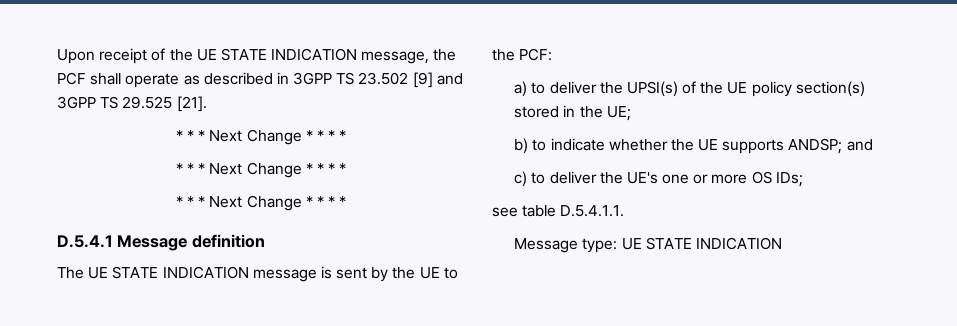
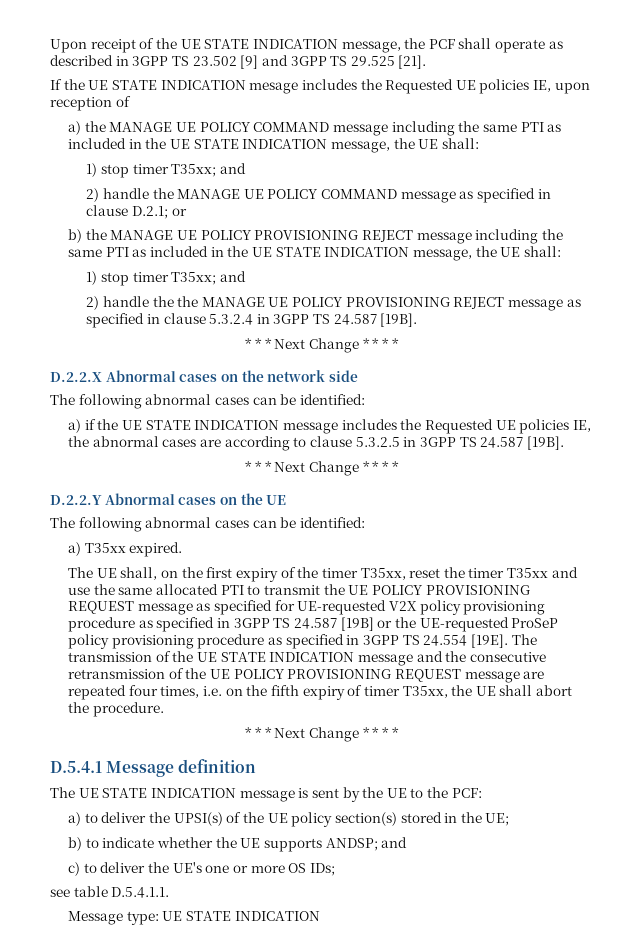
  Upon receipt of the UE STATE INDICATION message, the PCF shall operate as described in 3GPP TS 23.502 [9] and 3GPP TS 29.525 [21].
+ If the UE STATE INDICATION mesage includes the Requested UE policies IE, upon reception of
+ a) the MANAGE UE POLICY COMMAND message including the same PTI as included in the UE STATE INDICATION message, the UE shall:
+ 1) stop timer T35xx; and
+ 2) handle the MANAGE UE POLICY COMMAND message as specified in clause D.2.1; or
+ b) the MANAGE UE POLICY PROVISIONING REJECT message including the same PTI as included in the UE STATE INDICATION message, the UE shall:
+ 1) stop timer T35xx; and
+ 2) handle the the MANAGE UE POLICY PROVISIONING REJECT message as specified in clause 5.3.2.4 in 3GPP TS 24.587 [19B].
  * * * Next Change * * * *
+ D.2.2.X Abnormal cases on the network side
+ The following abnormal cases can be identified:
+ a) if the UE STATE INDICATION message includes the Requested UE policies IE, the abnormal cases are according to clause 5.3.2.5 in 3GPP TS 24.587 [19B].
  * * * Next Change * * * *
+ D.2.2.Y Abnormal cases on the UE
+ The following abnormal cases can be identified:
+ a) T35xx expired.
+ The UE shall, on the first expiry of the timer T35xx, reset the timer T35xx and use the same allocated PTI to transmit the UE POLICY PROVISIONING REQUEST message as specified for UE-requested V2X policy provisioning procedure as specified in 3GPP TS 24.587 [19B] or the UE-requested ProSeP policy provisioning procedure as specified in 3GPP TS 24.554 [19E]. The transmission of the UE STATE INDICATION message and the consecutive retransmission of the UE POLICY PROVISIONING REQUEST message are repeated four times, i.e. on the fifth expiry of timer T35xx, the UE shall abort the procedure.

